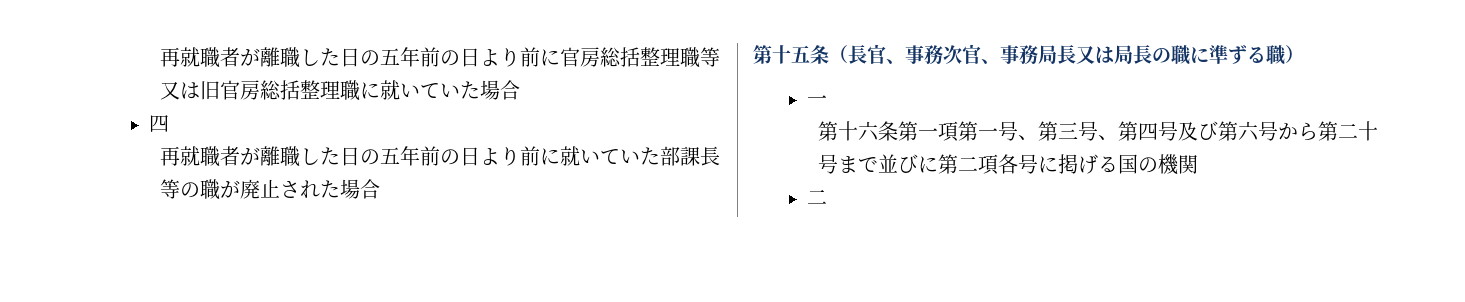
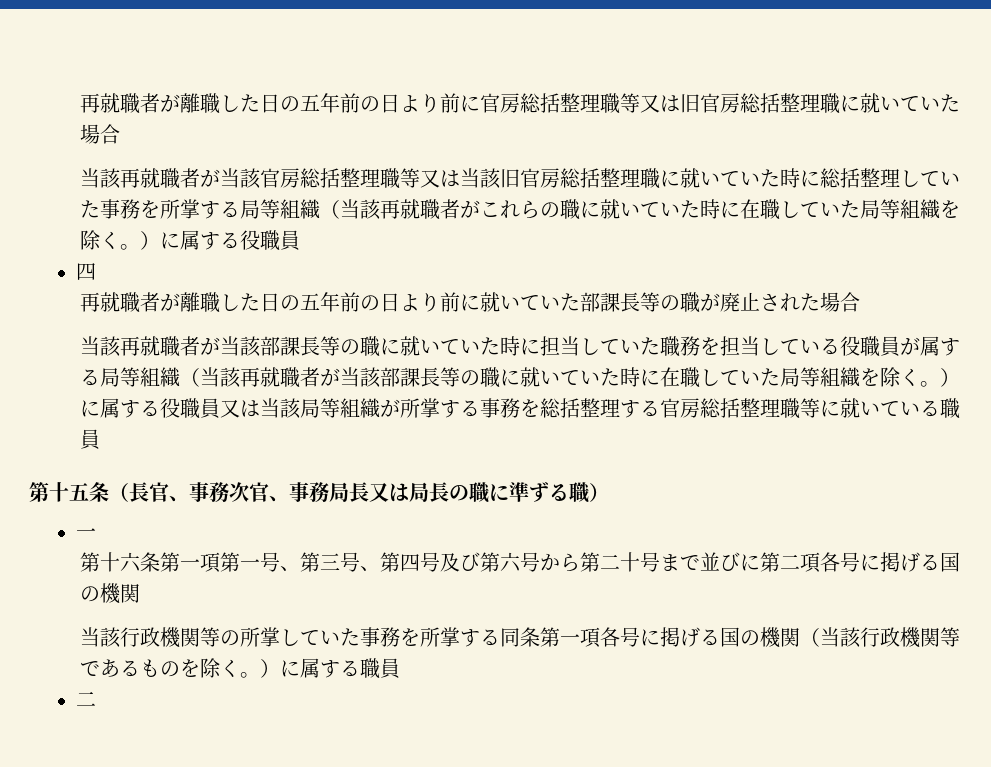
+ 当該再就職者が当該官房総括整理職等又は当該旧官房総括整理職に就いていた時に総括整理していた事務を所掌する局等組織（当該再就職者がこれらの職に就いていた時に在職していた局等組織を除く。）に属する役職員
+ 当該再就職者が当該部課長等の職に就いていた時に担当していた職務を担当している役職員が属する局等組織（当該再就職者が当該部課長等の職に就いていた時に在職していた局等組織を除く。）に属する役職員又は当該局等組織が所掌する事務を総括整理する官房総括整理職等に就いている職員
+ 当該行政機関等の所掌していた事務を所掌する同条第一項各号に掲げる国の機関（当該行政機関等であるものを除く。）に属する職員

